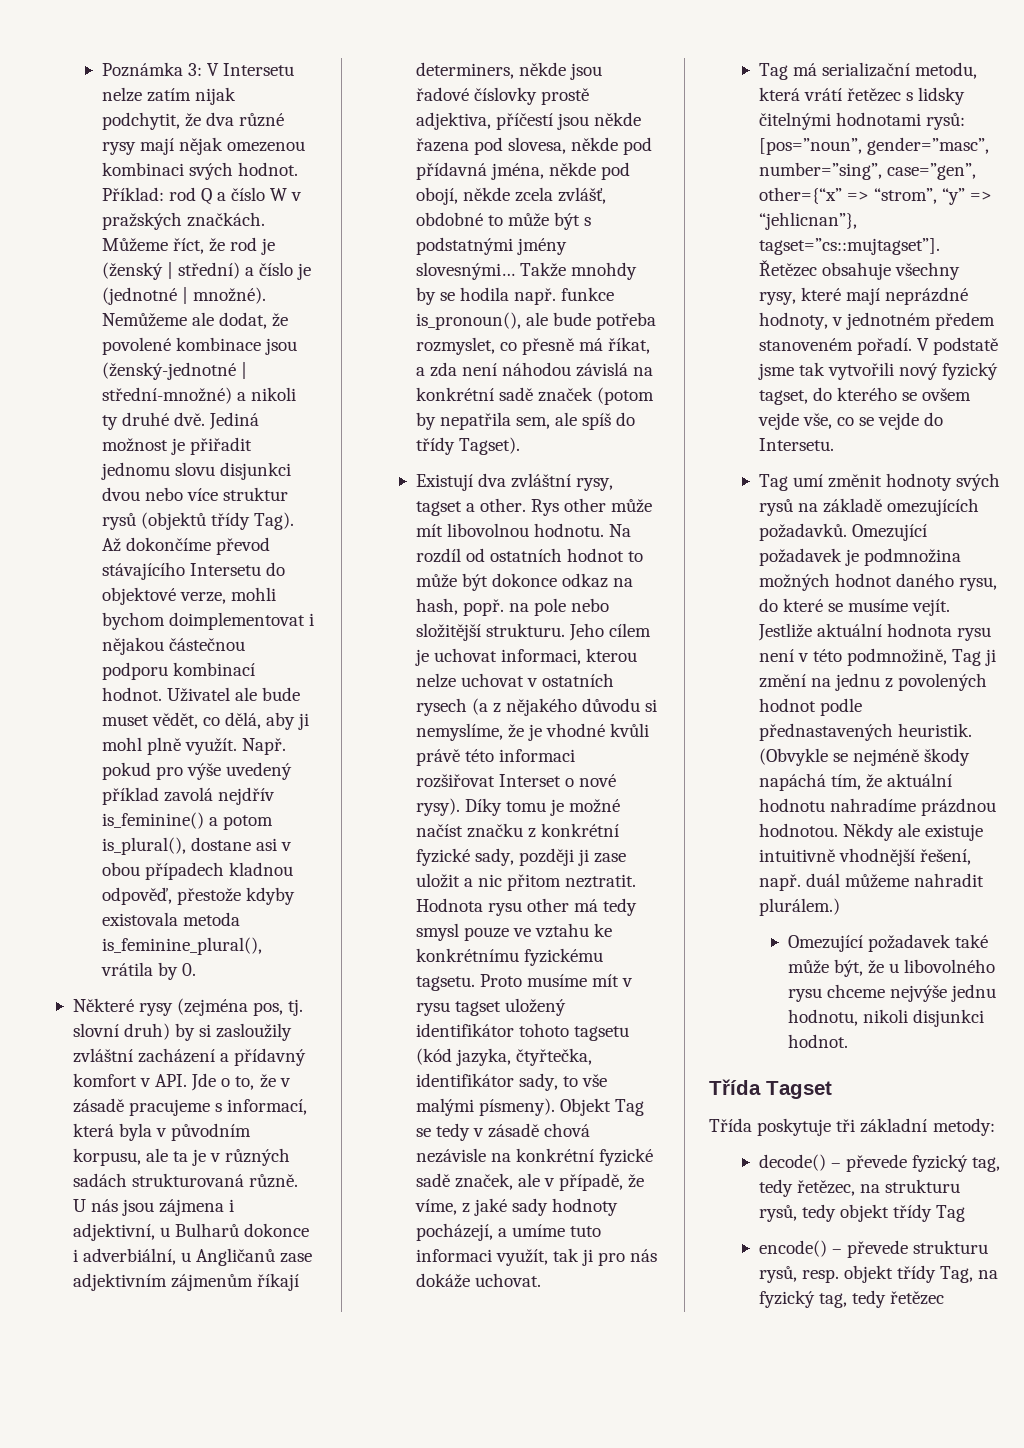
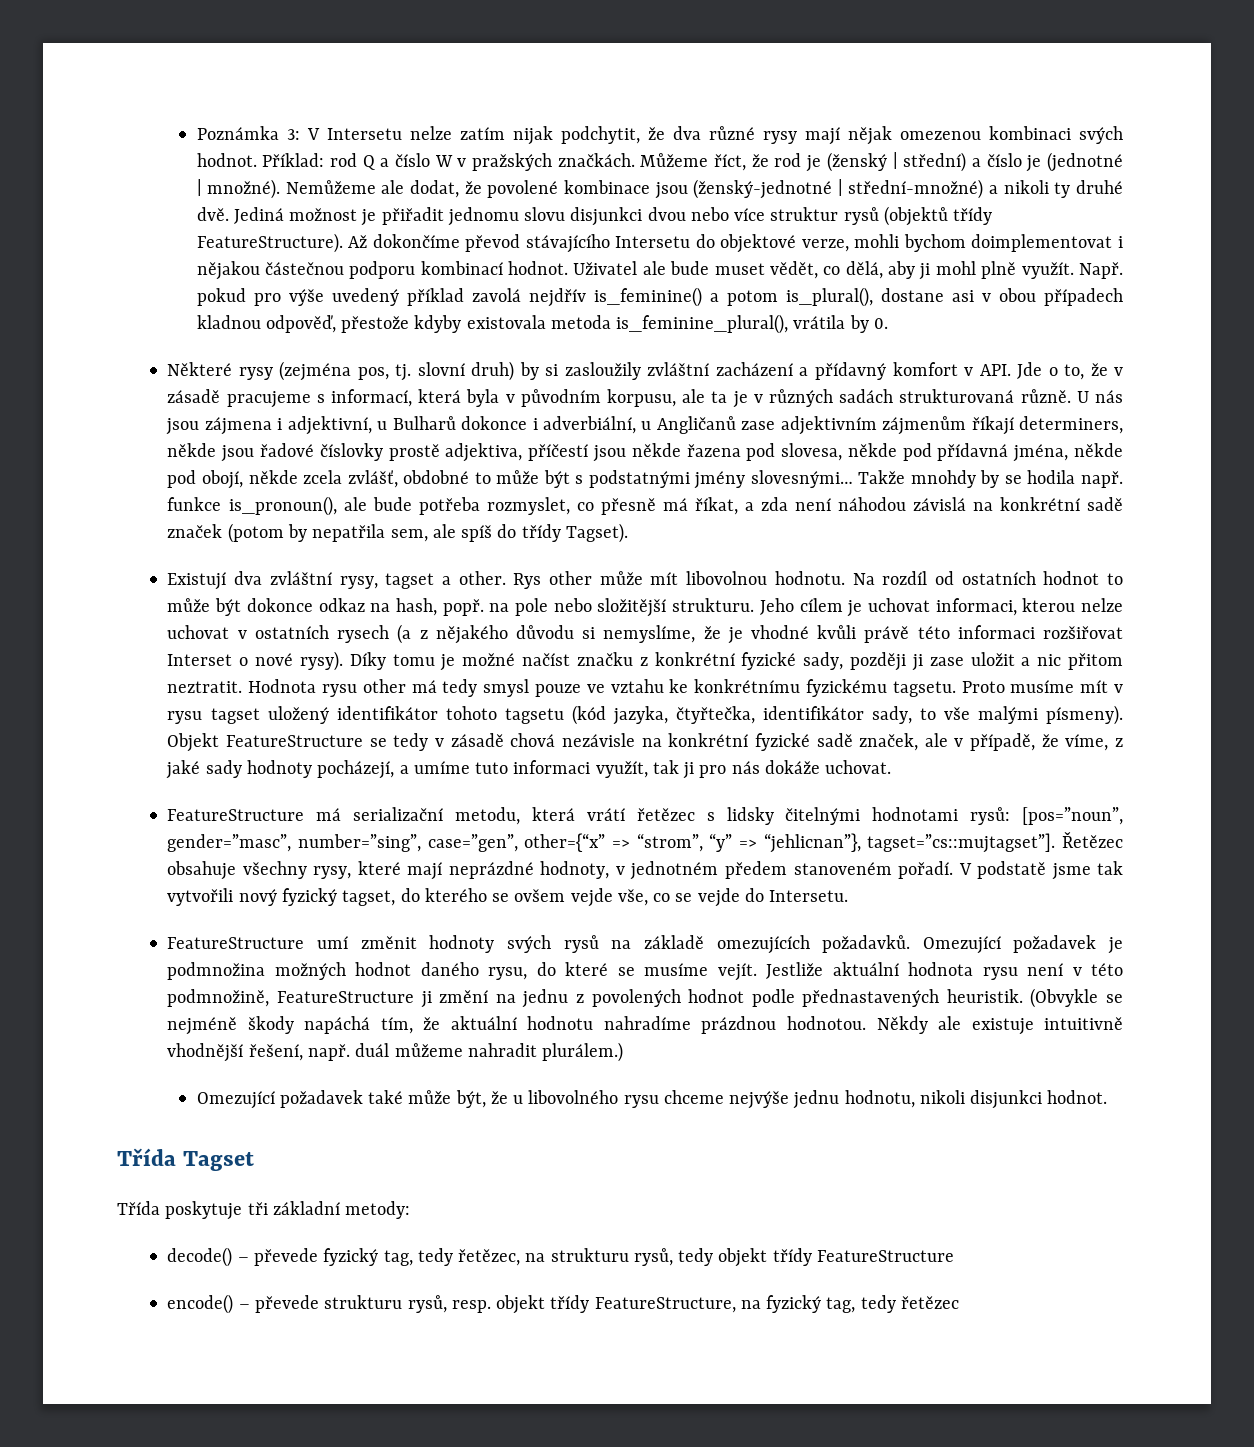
- Jediná možnost je přiřadit jednomu slovu disjunkci dvou nebo více struktur rysů (objektů třídy Tag).
+ Jediná možnost je přiřadit jednomu slovu disjunkci dvou nebo více struktur rysů (objektů třídy FeatureStructure).
- Objekt Tag se tedy v zásadě chová nezávisle na konkrétní fyzické sadě značek, ale v případě, že víme, z jaké sady hodnoty pocházejí, a umíme tuto informaci využít, tak ji pro nás dokáže uchovat.
+ Objekt FeatureStructure se tedy v zásadě chová nezávisle na konkrétní fyzické sadě značek, ale v případě, že víme, z jaké sady hodnoty pocházejí, a umíme tuto informaci využít, tak ji pro nás dokáže uchovat.
- Tag má serializační metodu, která vrátí řetězec s lidsky čitelnými hodnotami rysů: [pos=”noun”, gender=”masc”, number=”sing”, case=”gen”, other={“x” => “strom”, “y” => “jehlicnan”}, tagset=”cs::mujtagset”].
+ FeatureStructure má serializační metodu, která vrátí řetězec s lidsky čitelnými hodnotami rysů: [pos=”noun”, gender=”masc”, number=”sing”, case=”gen”, other={“x” => “strom”, “y” => “jehlicnan”}, tagset=”cs::mujtagset”].
- Tag umí změnit hodnoty svých rysů na základě omezujících požadavků.
+ FeatureStructure umí změnit hodnoty svých rysů na základě omezujících požadavků.
- Jestliže aktuální hodnota rysu není v této podmnožině, Tag ji změní na jednu z povolených hodnot podle přednastavených heuristik.
+ Jestliže aktuální hodnota rysu není v této podmnožině, FeatureStructure ji změní na jednu z povolených hodnot podle přednastavených heuristik.
- decode() – převede fyzický tag, tedy řetězec, na strukturu rysů, tedy objekt třídy Tag
+ decode() – převede fyzický tag, tedy řetězec, na strukturu rysů, tedy objekt třídy FeatureStructure
- encode() – převede strukturu rysů, resp. objekt třídy Tag, na fyzický tag, tedy řetězec
+ encode() – převede strukturu rysů, resp. objekt třídy FeatureStructure, na fyzický tag, tedy řetězec

